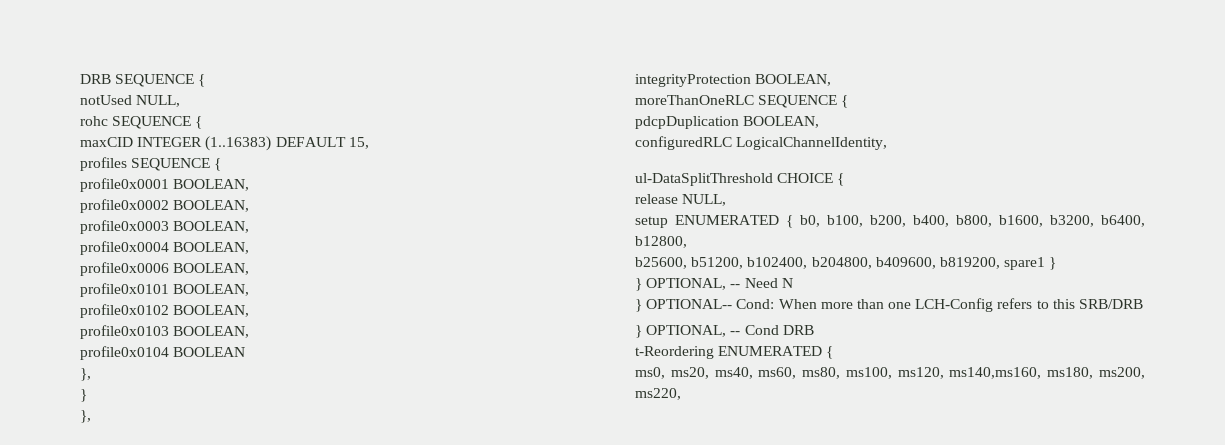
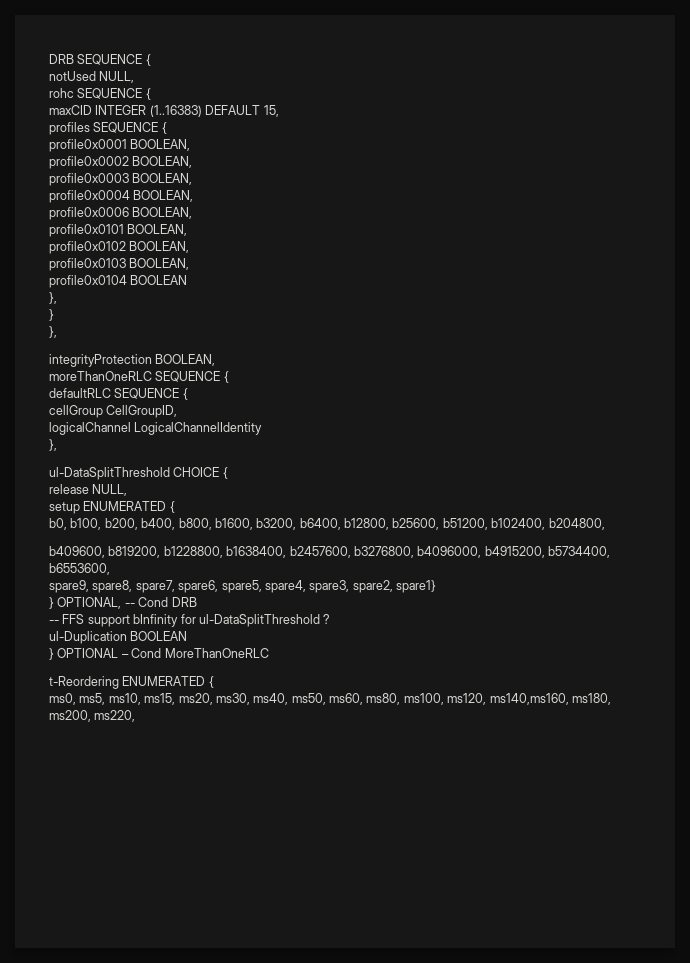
- pdcpDuplication BOOLEAN,
- configuredRLC LogicalChannelIdentity,
+ defaultRLC SEQUENCE {
+ cellGroup CellGroupID,
+ logicalChannel LogicalChannelIdentity
+ },
- setup ENUMERATED { b0, b100, b200, b400, b800, b1600, b3200, b6400, b12800,
- b25600, b51200, b102400, b204800, b409600, b819200, spare1 }
- } OPTIONAL, -- Need N
- } OPTIONAL-- Cond: When more than one LCH-Config refers to this SRB/DRB
+ setup ENUMERATED {
+ b0, b100, b200, b400, b800, b1600, b3200, b6400, b12800, b25600, b51200, b102400, b204800,
+ b409600, b819200, b1228800, b1638400, b2457600, b3276800, b4096000, b4915200, b5734400, b6553600,
+ spare9, spare8, spare7, spare6, spare5, spare4, spare3, spare2, spare1}
+ -- FFS support bInfinity for ul-DataSplitThreshold ?
+ ul-Duplication BOOLEAN
+ } OPTIONAL – Cond MoreThanOneRLC
  t-Reordering ENUMERATED {
- ms0, ms20, ms40, ms60, ms80, ms100, ms120, ms140,ms160, ms180, ms200, ms220,
+ ms0, ms5, ms10, ms15, ms20, ms30, ms40, ms50, ms60, ms80, ms100, ms120, ms140,ms160, ms180, ms200, ms220,

